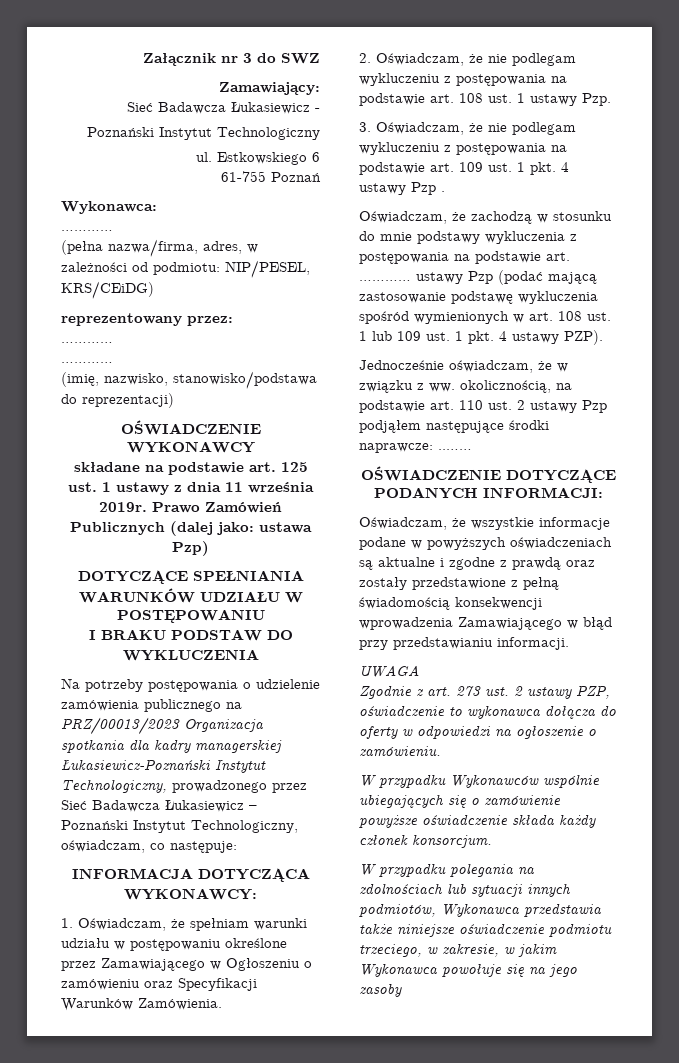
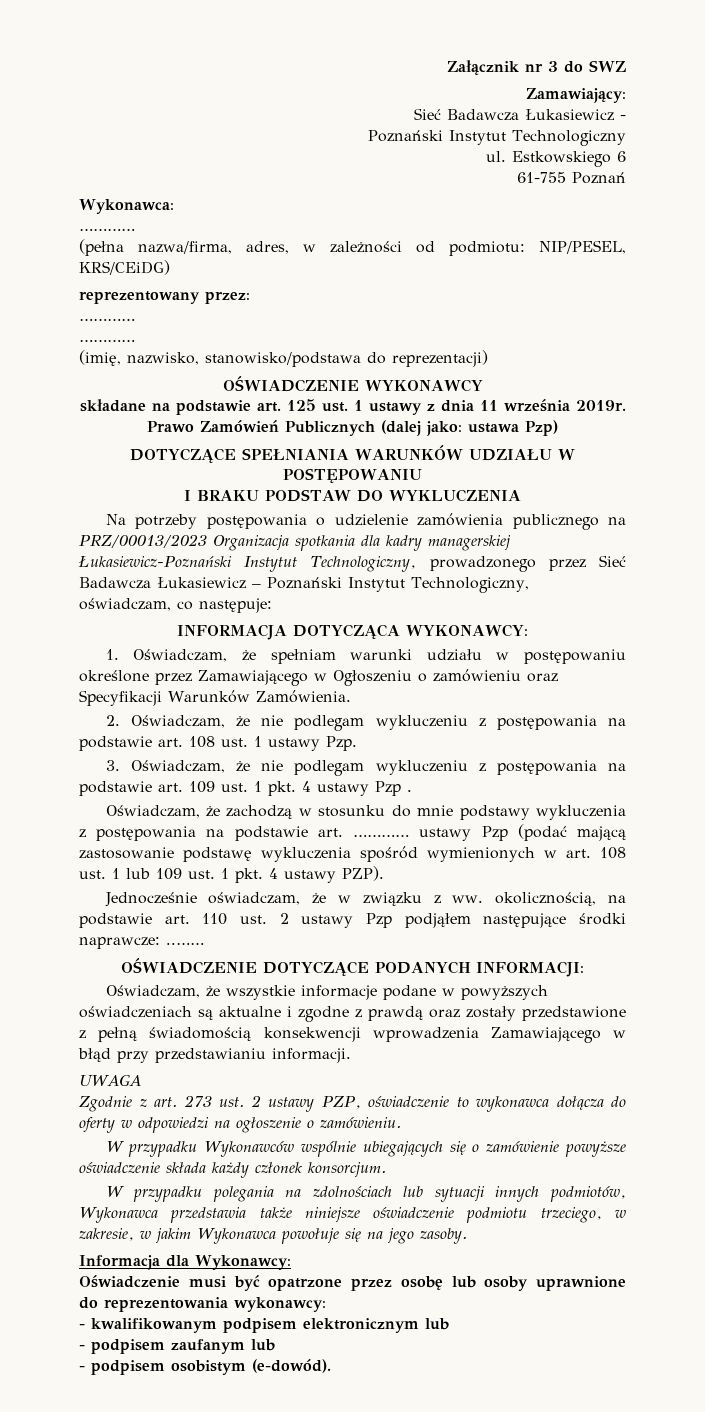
- W przypadku polegania na zdolnościach lub sytuacji innych podmiotów, Wykonawca przedstawia także niniejsze oświadczenie podmiotu trzeciego, w zakresie, w jakim Wykonawca powołuje się na jego zasoby
+ W przypadku polegania na zdolnościach lub sytuacji innych podmiotów, Wykonawca przedstawia także niniejsze oświadczenie podmiotu trzeciego, w zakresie, w jakim Wykonawca powołuje się na jego zasoby.
+ Informacja dla Wykonawcy:
+ Oświadczenie musi być opatrzone przez osobę lub osoby uprawnione do reprezentowania wykonawcy:
+ - kwalifikowanym podpisem elektronicznym lub
+ - podpisem zaufanym lub
+ - podpisem osobistym (e-dowód).

